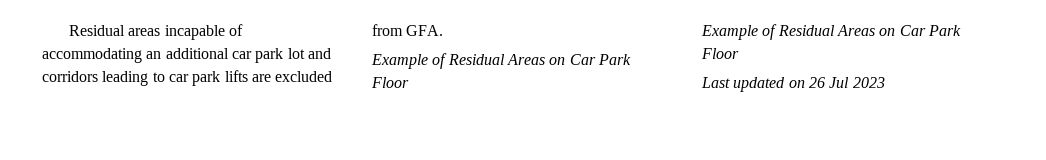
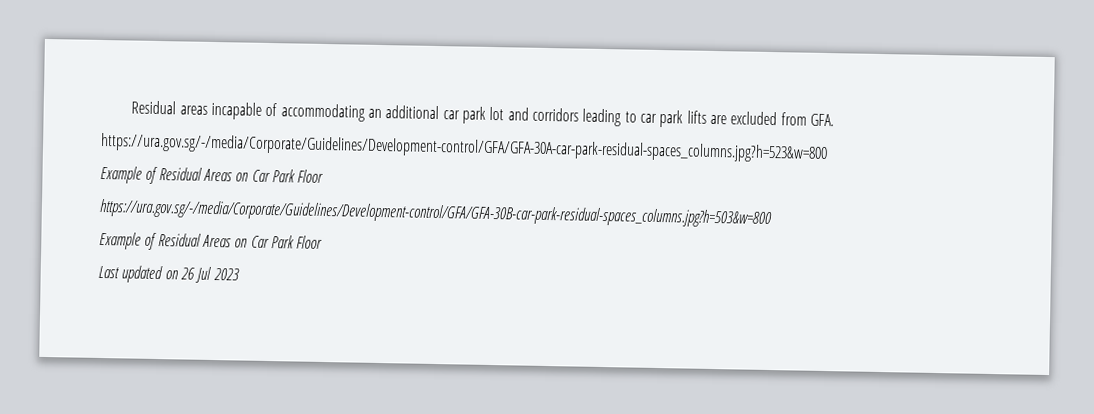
  Residual areas incapable of accommodating an additional car park lot and corridors leading to car park lifts are excluded from GFA.
+ https://ura.gov.sg/-/media/Corporate/Guidelines/Development-control/GFA/GFA-30A-car-park-residual-spaces_columns.jpg?h=523&w=800
  Example of Residual Areas on Car Park Floor
+ https://ura.gov.sg/-/media/Corporate/Guidelines/Development-control/GFA/GFA-30B-car-park-residual-spaces_columns.jpg?h=503&w=800

